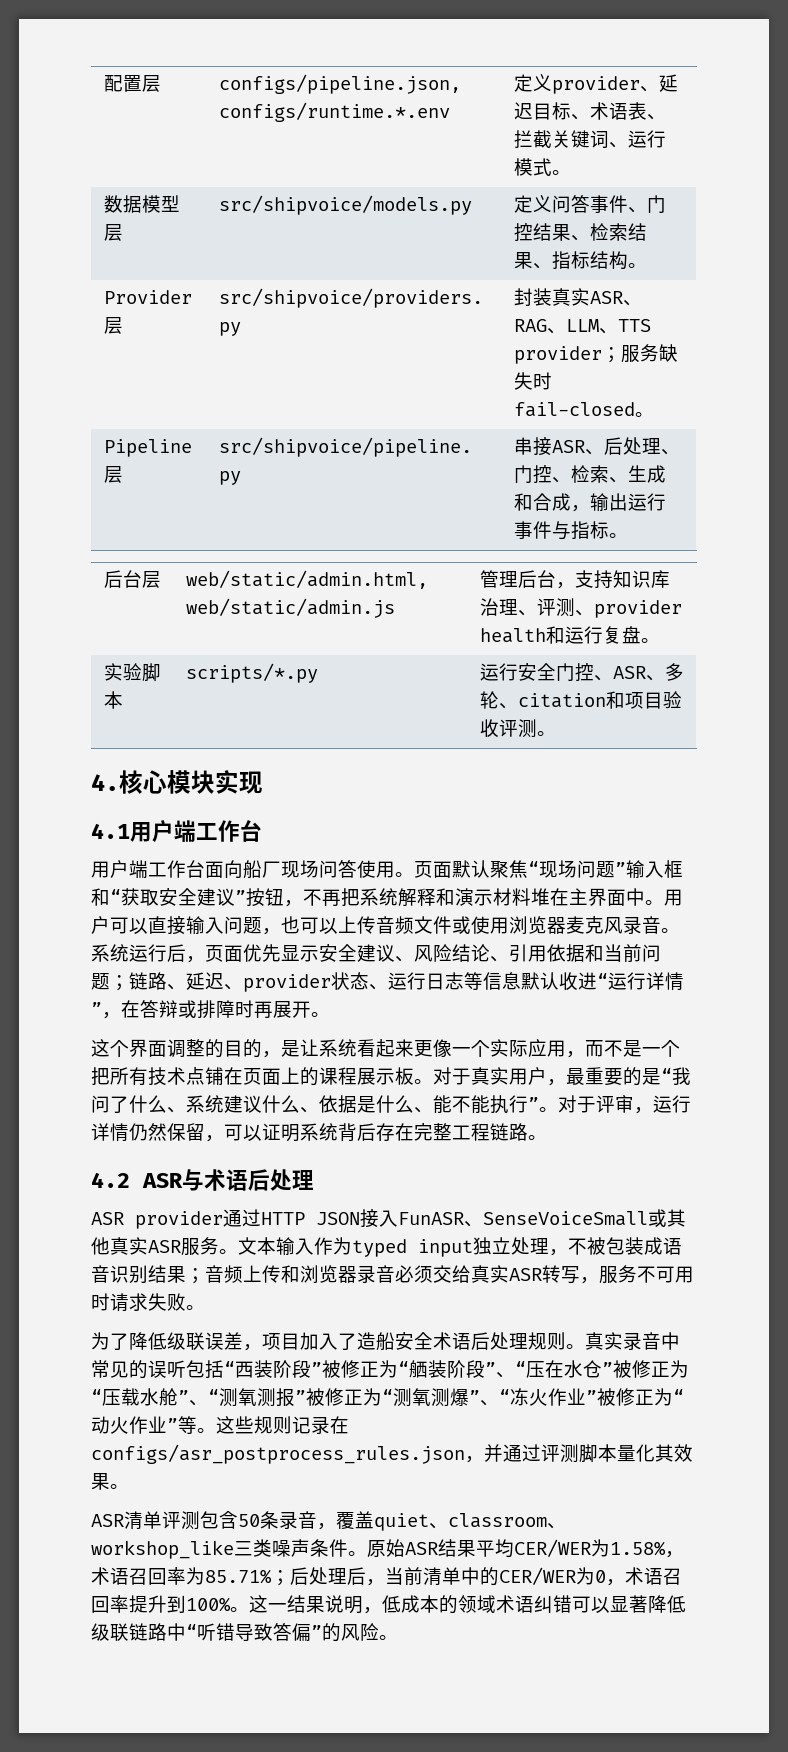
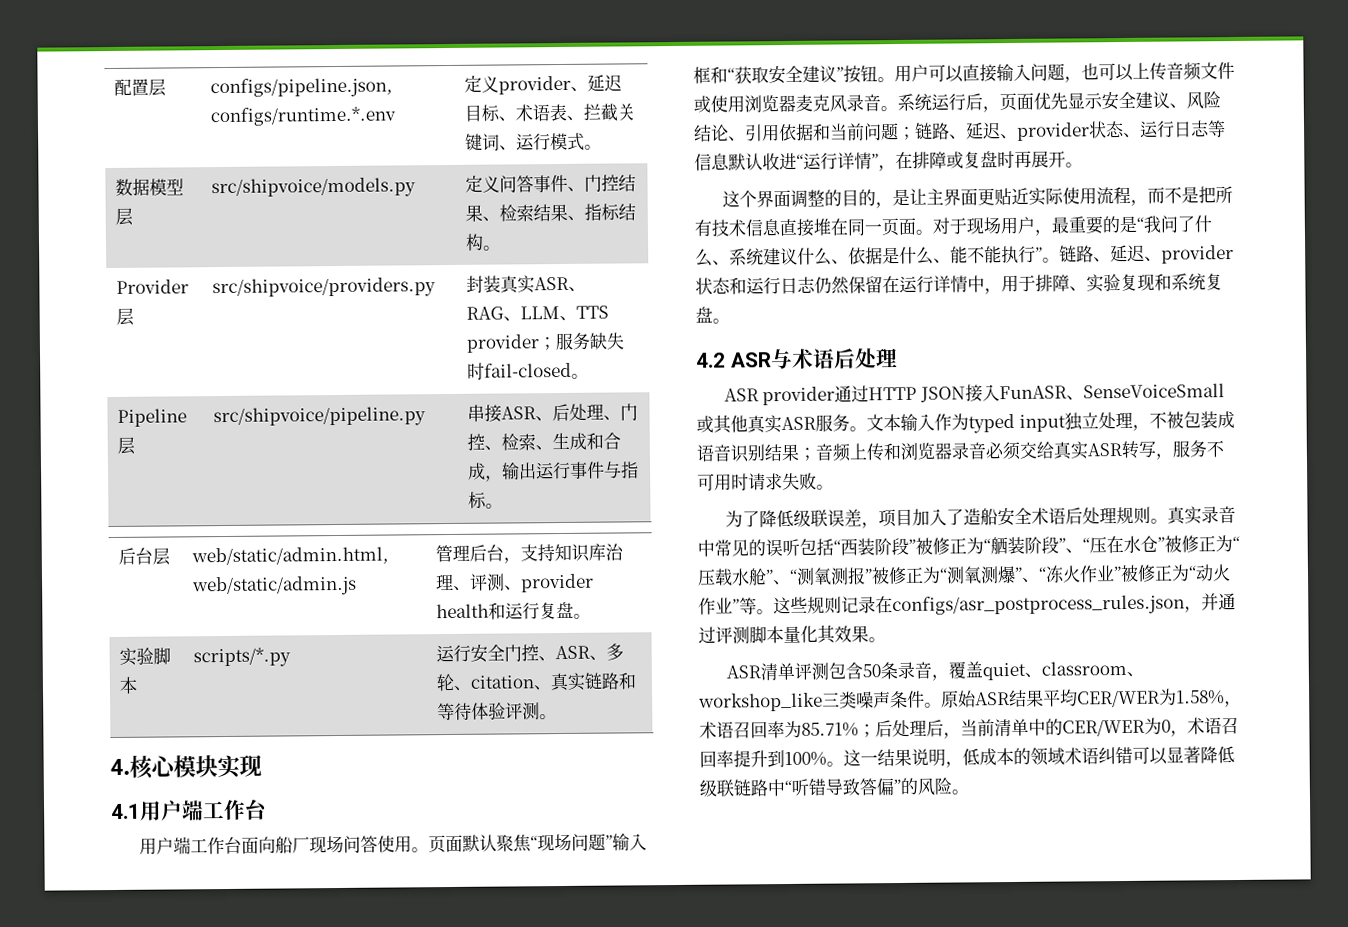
- 实验脚本 | scripts/*.py | 运行安全门控、ASR、多轮、citation和项目验收评测。
+ 实验脚本 | scripts/*.py | 运行安全门控、ASR、多轮、citation、真实链路和等待体验评测。
- 页面默认聚焦“现场问题”输入框和“获取安全建议”按钮，不再把系统解释和演示材料堆在主界面中。
+ 页面默认聚焦“现场问题”输入框和“获取安全建议”按钮。
- 系统运行后，页面优先显示安全建议、风险结论、引用依据和当前问题；链路、延迟、provider状态、运行日志等信息默认收进“运行详情”，在答辩或排障时再展开。
+ 系统运行后，页面优先显示安全建议、风险结论、引用依据和当前问题；链路、延迟、provider状态、运行日志等信息默认收进“运行详情”，在排障或复盘时再展开。
- 这个界面调整的目的，是让系统看起来更像一个实际应用，而不是一个把所有技术点铺在页面上的课程展示板。对于真实用户，最重要的是“我问了什么、系统建议什么、依据是什么、能不能执行”。
+ 这个界面调整的目的，是让主界面更贴近实际使用流程，而不是把所有技术信息直接堆在同一页面。对于现场用户，最重要的是“我问了什么、系统建议什么、依据是什么、能不能执行”。
- 对于评审，运行详情仍然保留，可以证明系统背后存在完整工程链路。
+ 链路、延迟、provider状态和运行日志仍然保留在运行详情中，用于排障、实验复现和系统复盘。

